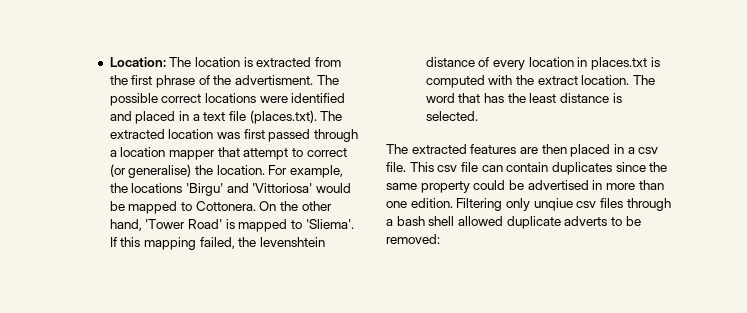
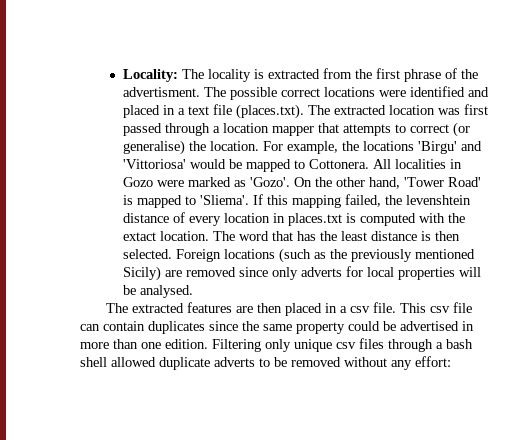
- Location: The location is extracted from the first phrase of the advertisment.
+ Locality: The locality is extracted from the first phrase of the advertisment.
- The possible correct locations were identified and placed in a text file (places.txt). The extracted location was first passed through a location mapper that attempt to correct (or generalise) the location.
+ The possible correct locations were identified and placed in a text file (places.txt). The extracted location was first passed through a location mapper that attempts to correct (or generalise) the location.
+ All localities in Gozo were marked as 'Gozo'.
- If this mapping failed, the levenshtein distance of every location in places.txt is computed with the extract location.
+ If this mapping failed, the levenshtein distance of every location in places.txt is computed with the extact location.
- The word that has the least distance is selected.
+ The word that has the least distance is then selected. Foreign locations (such as the previously mentioned Sicily) are removed since only adverts for local properties will be analysed.
- Filtering only unqiue csv files through a bash shell allowed duplicate adverts to be removed:
+ Filtering only unique csv files through a bash shell allowed duplicate adverts to be removed without any effort:

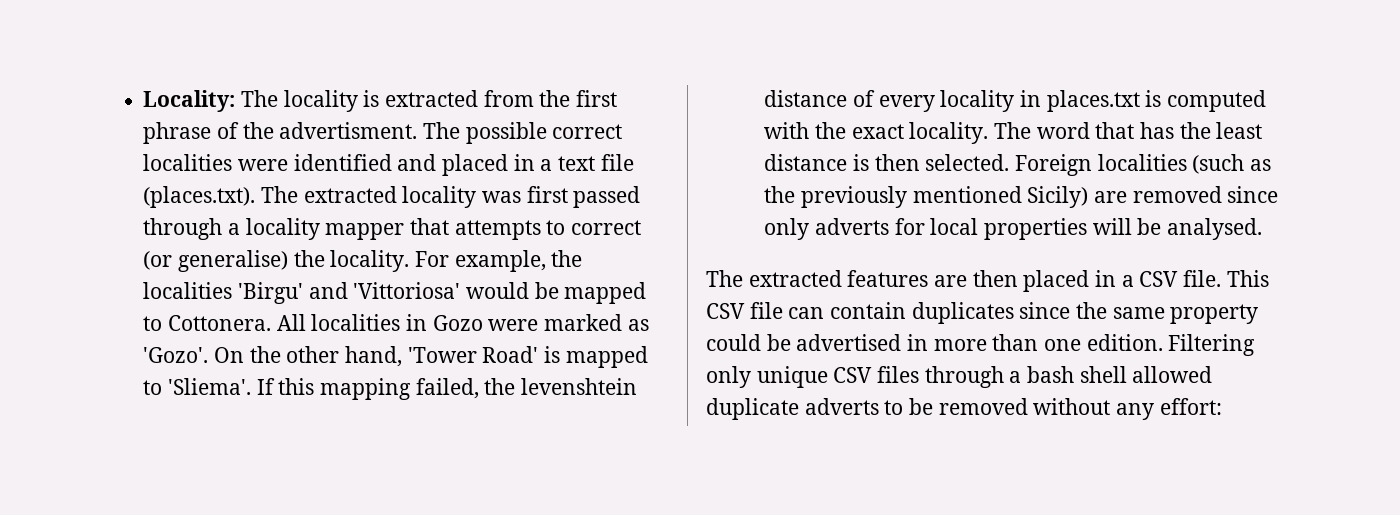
- The possible correct locations were identified and placed in a text file (places.txt). The extracted location was first passed through a location mapper that attempts to correct (or generalise) the location.
+ The possible correct localities were identified and placed in a text file (places.txt). The extracted locality was first passed through a locality mapper that attempts to correct (or generalise) the locality.
- For example, the locations 'Birgu' and 'Vittoriosa' would be mapped to Cottonera.
+ For example, the localities 'Birgu' and 'Vittoriosa' would be mapped to Cottonera.
- If this mapping failed, the levenshtein distance of every location in places.txt is computed with the extact location.
+ If this mapping failed, the levenshtein distance of every locality in places.txt is computed with the exact locality.
- Foreign locations (such as the previously mentioned Sicily) are removed since only adverts for local properties will be analysed.
+ Foreign localities (such as the previously mentioned Sicily) are removed since only adverts for local properties will be analysed.
- The extracted features are then placed in a csv file.
+ The extracted features are then placed in a CSV file.
- This csv file can contain duplicates since the same property could be advertised in more than one edition.
+ This CSV file can contain duplicates since the same property could be advertised in more than one edition.
- Filtering only unique csv files through a bash shell allowed duplicate adverts to be removed without any effort:
+ Filtering only unique CSV files through a bash shell allowed duplicate adverts to be removed without any effort:

